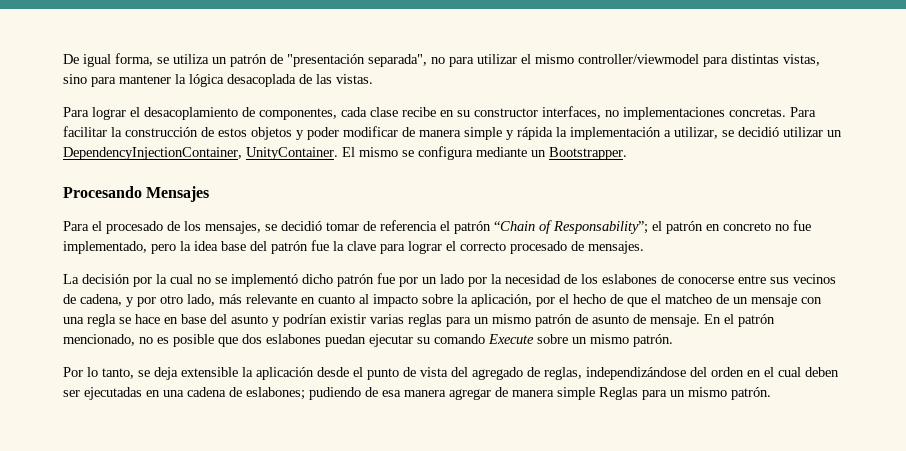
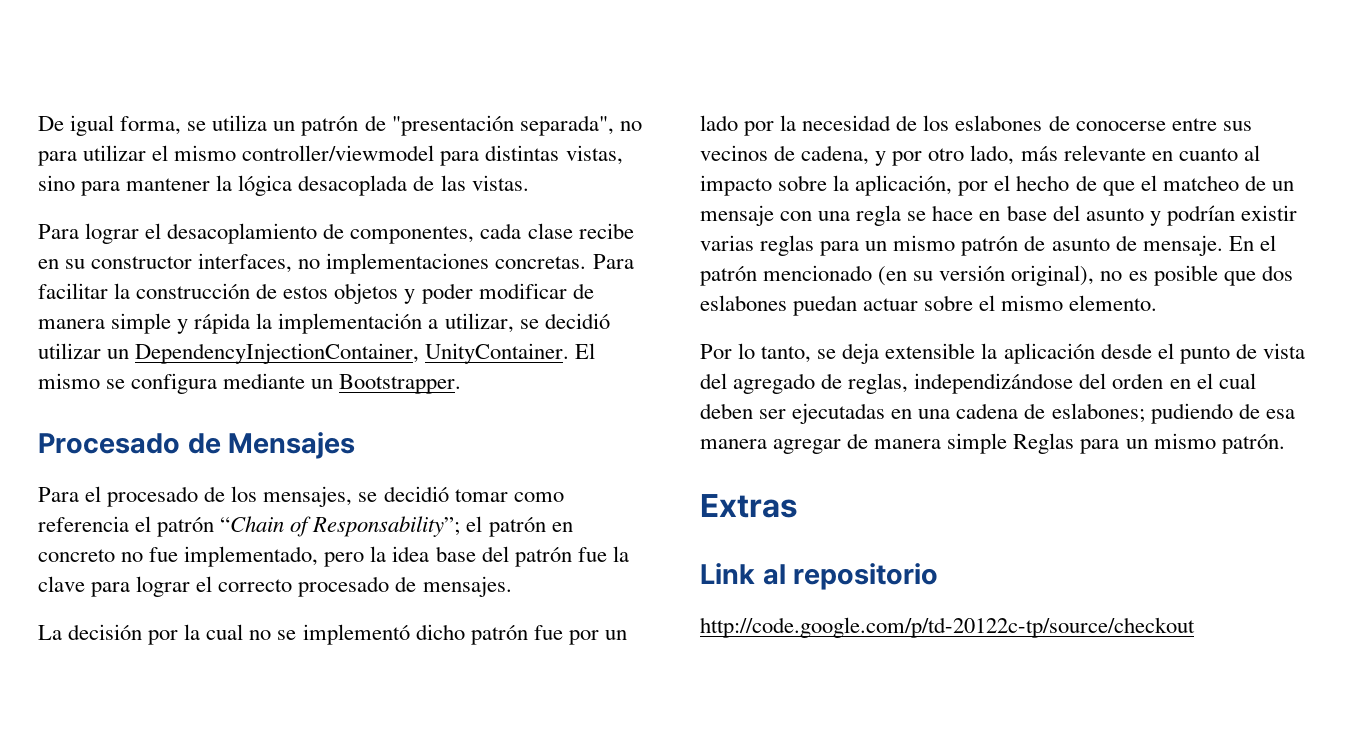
- Procesando Mensajes
+ Procesado de Mensajes
- Para el procesado de los mensajes, se decidió tomar de referencia el patrón “Chain of Responsability”; el patrón en concreto no fue implementado, pero la idea base del patrón fue la clave para lograr el correcto procesado de mensajes.
+ Para el procesado de los mensajes, se decidió tomar como referencia el patrón “Chain of Responsability”; el patrón en concreto no fue implementado, pero la idea base del patrón fue la clave para lograr el correcto procesado de mensajes.
- En el patrón mencionado, no es posible que dos eslabones puedan ejecutar su comando Execute sobre un mismo patrón.
+ En el patrón mencionado (en su versión original), no es posible que dos eslabones puedan actuar sobre el mismo elemento.
+ Extras
+ Link al repositorio
+ http://code.google.com/p/td-20122c-tp/source/checkout

